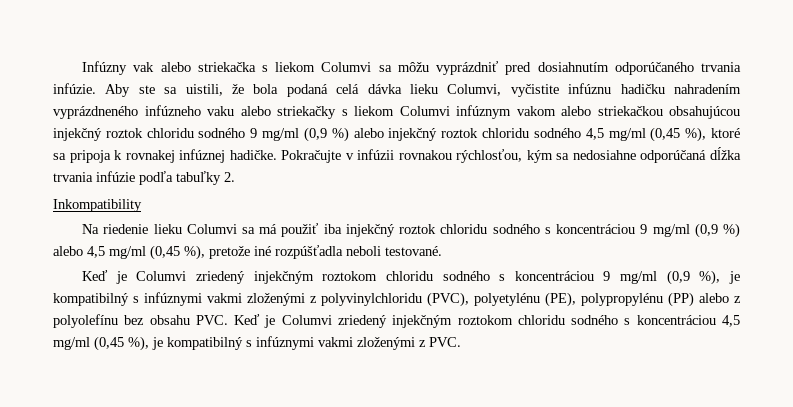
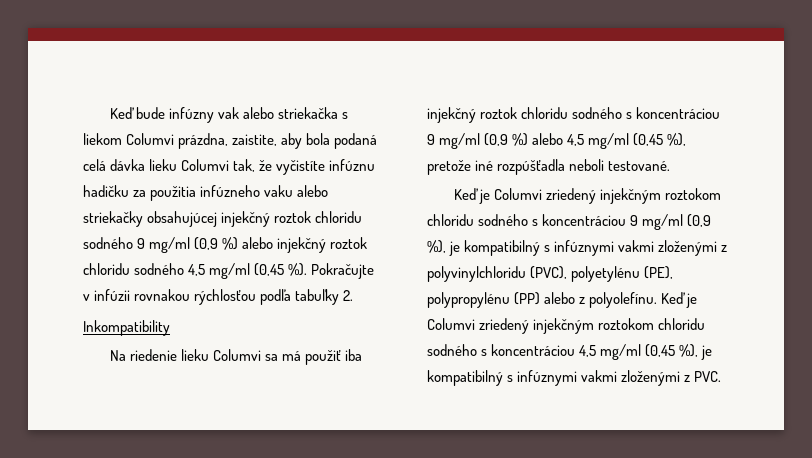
- Infúzny vak alebo striekačka s liekom Columvi sa môžu vyprázdniť pred dosiahnutím odporúčaného trvania infúzie. Aby ste sa uistili, že bola podaná celá dávka lieku Columvi, vyčistite infúznu hadičku nahradením vyprázdneného infúzneho vaku alebo striekačky s liekom Columvi infúznym vakom alebo striekačkou obsahujúcou injekčný roztok chloridu sodného 9 mg/ml (0,9 %) alebo injekčný roztok chloridu sodného 4,5 mg/ml (0,45 %), ktoré sa pripoja k rovnakej infúznej hadičke. Pokračujte v infúzii rovnakou rýchlosťou, kým sa nedosiahne odporúčaná dĺžka trvania infúzie podľa tabuľky 2.
+ Keď bude infúzny vak alebo striekačka s liekom Columvi prázdna, zaistite, aby bola podaná celá dávka lieku Columvi tak, že vyčistíte infúznu hadičku za použitia infúzneho vaku alebo striekačky obsahujúcej injekčný roztok chloridu sodného 9 mg/ml (0,9 %) alebo injekčný roztok chloridu sodného 4,5 mg/ml (0,45 %). Pokračujte v infúzii rovnakou rýchlosťou podľa tabuľky 2.
- Keď je Columvi zriedený injekčným roztokom chloridu sodného s koncentráciou 9 mg/ml (0,9 %), je kompatibilný s infúznymi vakmi zloženými z polyvinylchloridu (PVC), polyetylénu (PE), polypropylénu (PP) alebo z polyolefínu bez obsahu PVC. Keď je Columvi zriedený injekčným roztokom chloridu sodného s koncentráciou 4,5 mg/ml (0,45 %), je kompatibilný s infúznymi vakmi zloženými z PVC.
+ Keď je Columvi zriedený injekčným roztokom chloridu sodného s koncentráciou 9 mg/ml (0,9 %), je kompatibilný s infúznymi vakmi zloženými z polyvinylchloridu (PVC), polyetylénu (PE), polypropylénu (PP) alebo z polyolefínu. Keď je Columvi zriedený injekčným roztokom chloridu sodného s koncentráciou 4,5 mg/ml (0,45 %), je kompatibilný s infúznymi vakmi zloženými z PVC.

